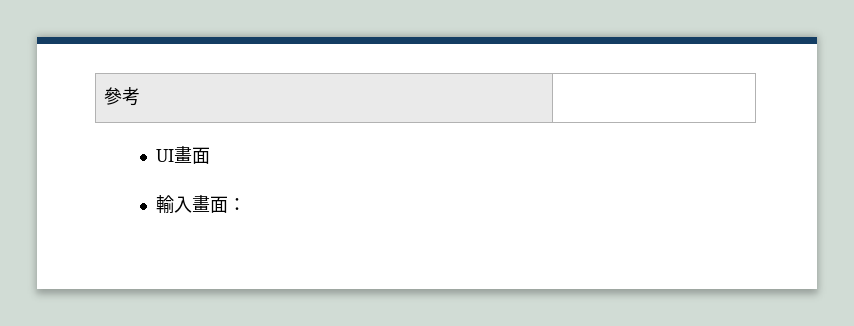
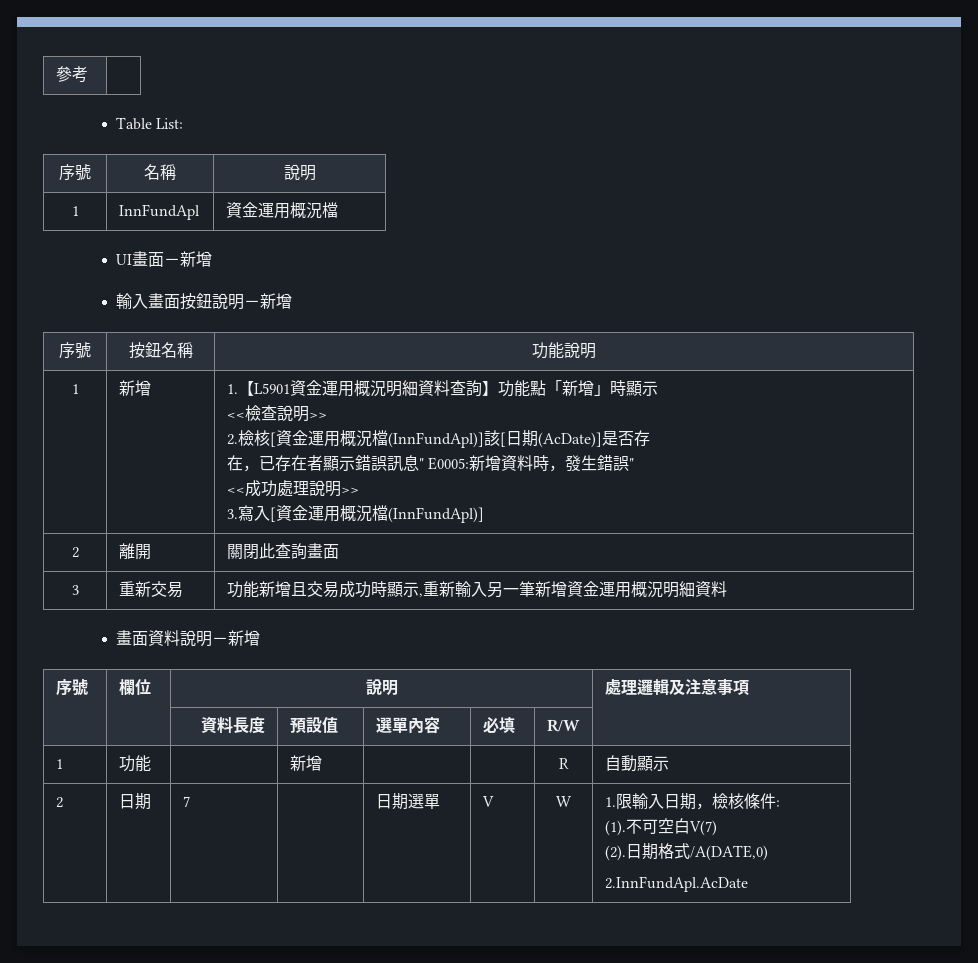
+ Table List:
+ 序號 | 名稱 | 說明
+ 1 | InnFundApl | 資金運用概況檔
- UI畫面
+ UI畫面－新增
- 輸入畫面：
+ 輸入畫面按鈕說明－新增
+ 序號 | 按鈕名稱 | 功能說明
+ 1 | 新增 | 1.【L5901資金運用概況明細資料查詢】功能點「新增」時顯示
+ <<檢查說明>>
+ 2.檢核[資金運用概況檔(InnFundApl)]該[日期(AcDate)]是否存
+ 在，已存在者顯示錯誤訊息" E0005:新增資料時，發生錯誤"
+ <<成功處理說明>>
+ 3.寫入[資金運用概況檔(InnFundApl)]
+ 2 | 離開 | 關閉此查詢畫面
+ 3 | 重新交易 | 功能新增且交易成功時顯示,重新輸入另一筆新增資金運用概況明細資料
+ 畫面資料說明－新增
+ 序號 | 欄位 | 說明 | 處理邏輯及注意事項
+ | | 資料長度 | 預設值 | 選單內容 | 必填 | R/W |
+ 1 | 功能 | | 新增 | | | R | 自動顯示
+ 2 | 日期 | 7 | | 日期選單 | V | W | 1.限輸入日期，檢核條件:
+ (1).不可空白V(7)
+ (2).日期格式/A(DATE,0)
+ 2.InnFundApl.AcDate

